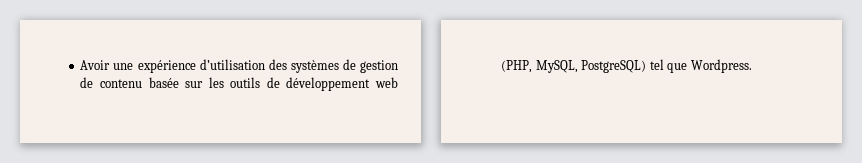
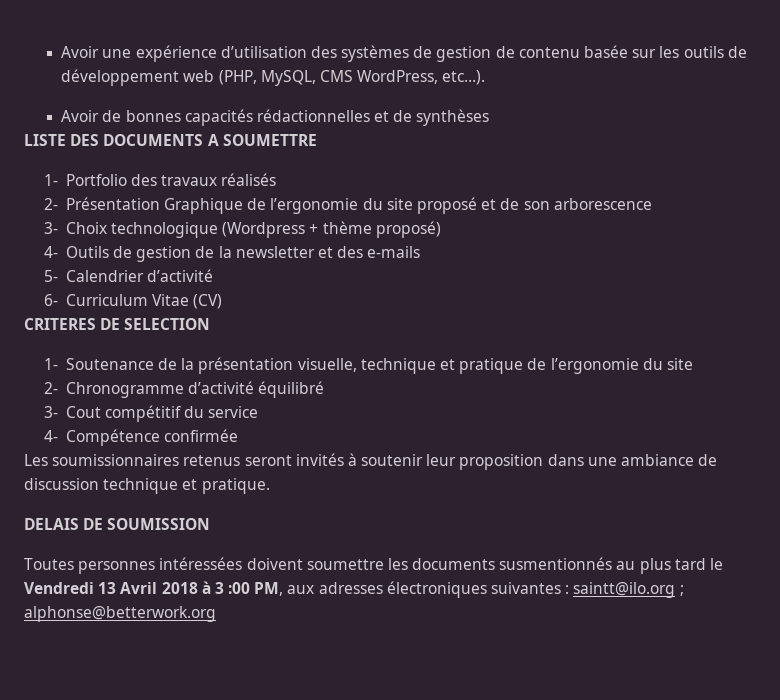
- Avoir une expérience d’utilisation des systèmes de gestion de contenu basée sur les outils de développement web (PHP, MySQL, PostgreSQL) tel que Wordpress.
+ Avoir une expérience d’utilisation des systèmes de gestion de contenu basée sur les outils de développement web (PHP, MySQL, CMS WordPress, etc…).
+ Avoir de bonnes capacités rédactionnelles et de synthèses
+ LISTE DES DOCUMENTS A SOUMETTRE
+ 1- Portfolio des travaux réalisés
+ 2- Présentation Graphique de l’ergonomie du site proposé et de son arborescence
+ 3- Choix technologique (Wordpress + thème proposé)
+ 4- Outils de gestion de la newsletter et des e-mails
+ 5- Calendrier d’activité
+ 6- Curriculum Vitae (CV)
+ CRITERES DE SELECTION
+ 1- Soutenance de la présentation visuelle, technique et pratique de l’ergonomie du site
+ 2- Chronogramme d’activité équilibré
+ 3- Cout compétitif du service
+ 4- Compétence confirmée
+ Les soumissionnaires retenus seront invités à soutenir leur proposition dans une ambiance de discussion technique et pratique.
+ DELAIS DE SOUMISSION
+ Toutes personnes intéressées doivent soumettre les documents susmentionnés au plus tard le Vendredi 13 Avril 2018 à 3 :00 PM, aux adresses électroniques suivantes : saintt@ilo.org ; alphonse@betterwork.org

